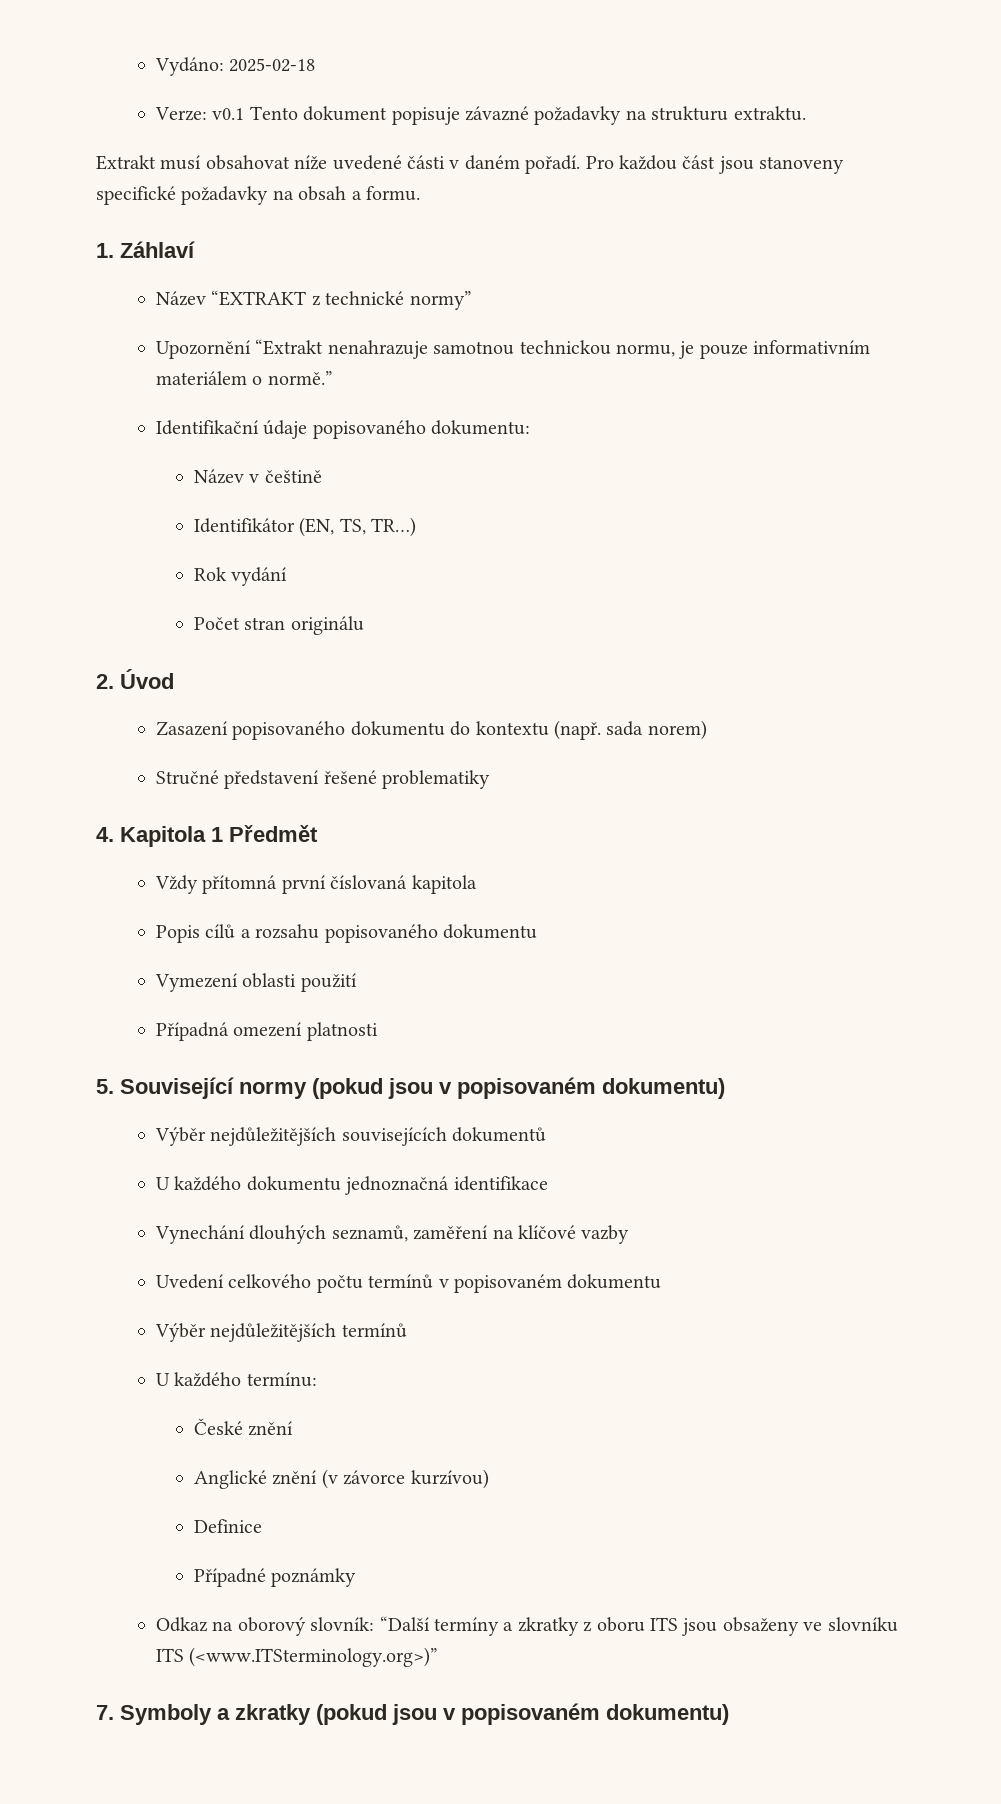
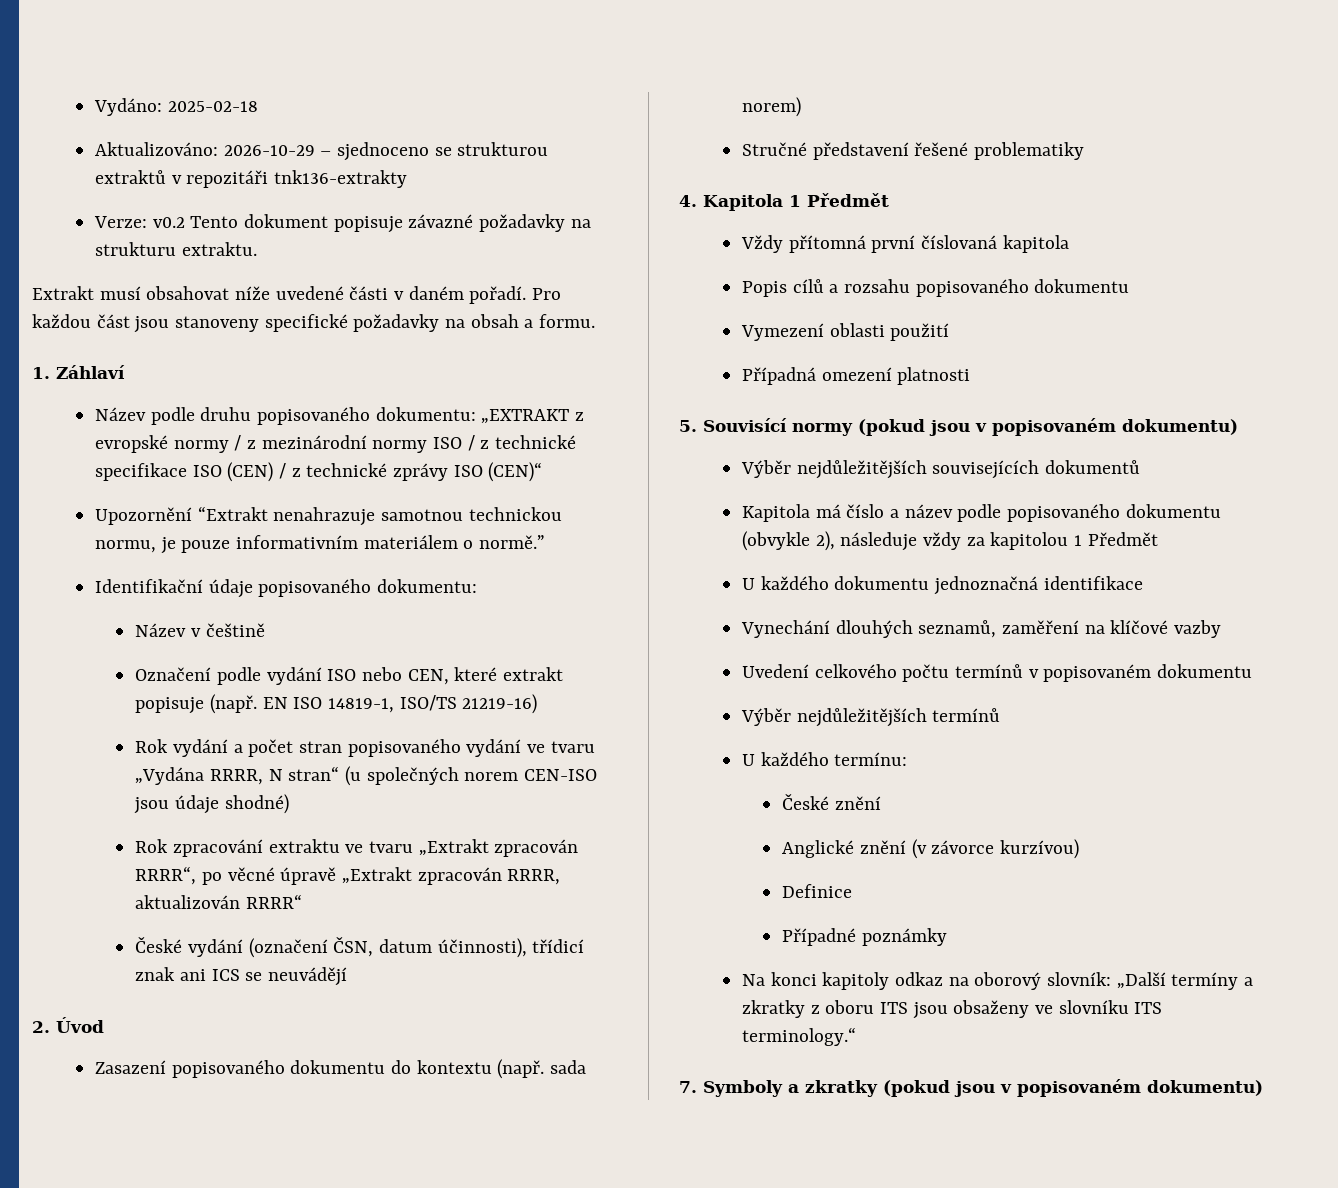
+ Aktualizováno: 2026-10-29 – sjednoceno se strukturou extraktů v repozitáři tnk136-extrakty
- Verze: v0.1 Tento dokument popisuje závazné požadavky na strukturu extraktu.
+ Verze: v0.2 Tento dokument popisuje závazné požadavky na strukturu extraktu.
- Název “EXTRAKT z technické normy”
+ Název podle druhu popisovaného dokumentu: „EXTRAKT z evropské normy / z mezinárodní normy ISO / z technické specifikace ISO (CEN) / z technické zprávy ISO (CEN)“
- Identifikátor (EN, TS, TR…)
- Rok vydání
- Počet stran originálu
+ Označení podle vydání ISO nebo CEN, které extrakt popisuje (např. EN ISO 14819-1, ISO/TS 21219-16)
+ Rok vydání a počet stran popisovaného vydání ve tvaru „Vydána RRRR, N stran“ (u společných norem CEN-ISO jsou údaje shodné)
+ Rok zpracování extraktu ve tvaru „Extrakt zpracován RRRR“, po věcné úpravě „Extrakt zpracován RRRR, aktualizován RRRR“
+ České vydání (označení ČSN, datum účinnosti), třídicí znak ani ICS se neuvádějí
- 5. Související normy (pokud jsou v popisovaném dokumentu)
+ 5. Souvisící normy (pokud jsou v popisovaném dokumentu)
+ Kapitola má číslo a název podle popisovaného dokumentu (obvykle 2), následuje vždy za kapitolou 1 Předmět
- Odkaz na oborový slovník: “Další termíny a zkratky z oboru ITS jsou obsaženy ve slovníku ITS (<www.ITSterminology.org>)”
+ Na konci kapitoly odkaz na oborový slovník: „Další termíny a zkratky z oboru ITS jsou obsaženy ve slovníku ITS terminology.“

